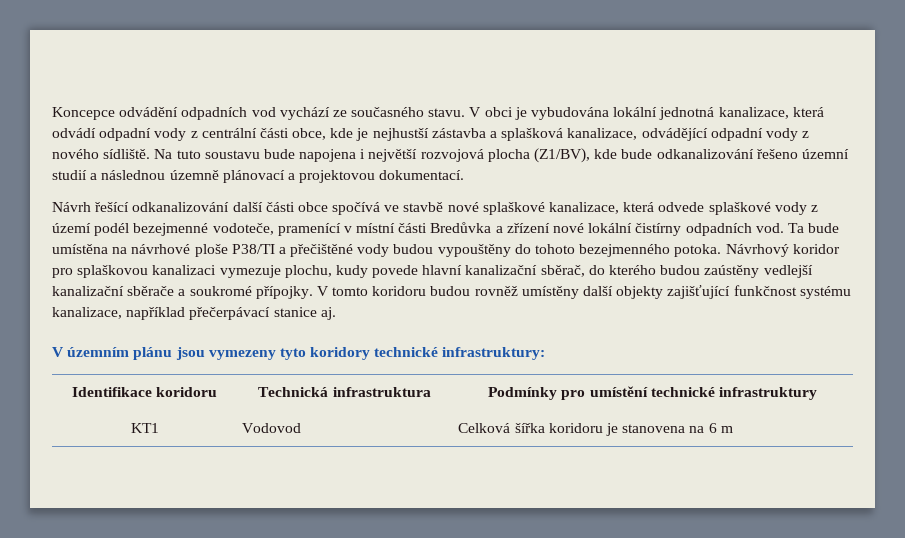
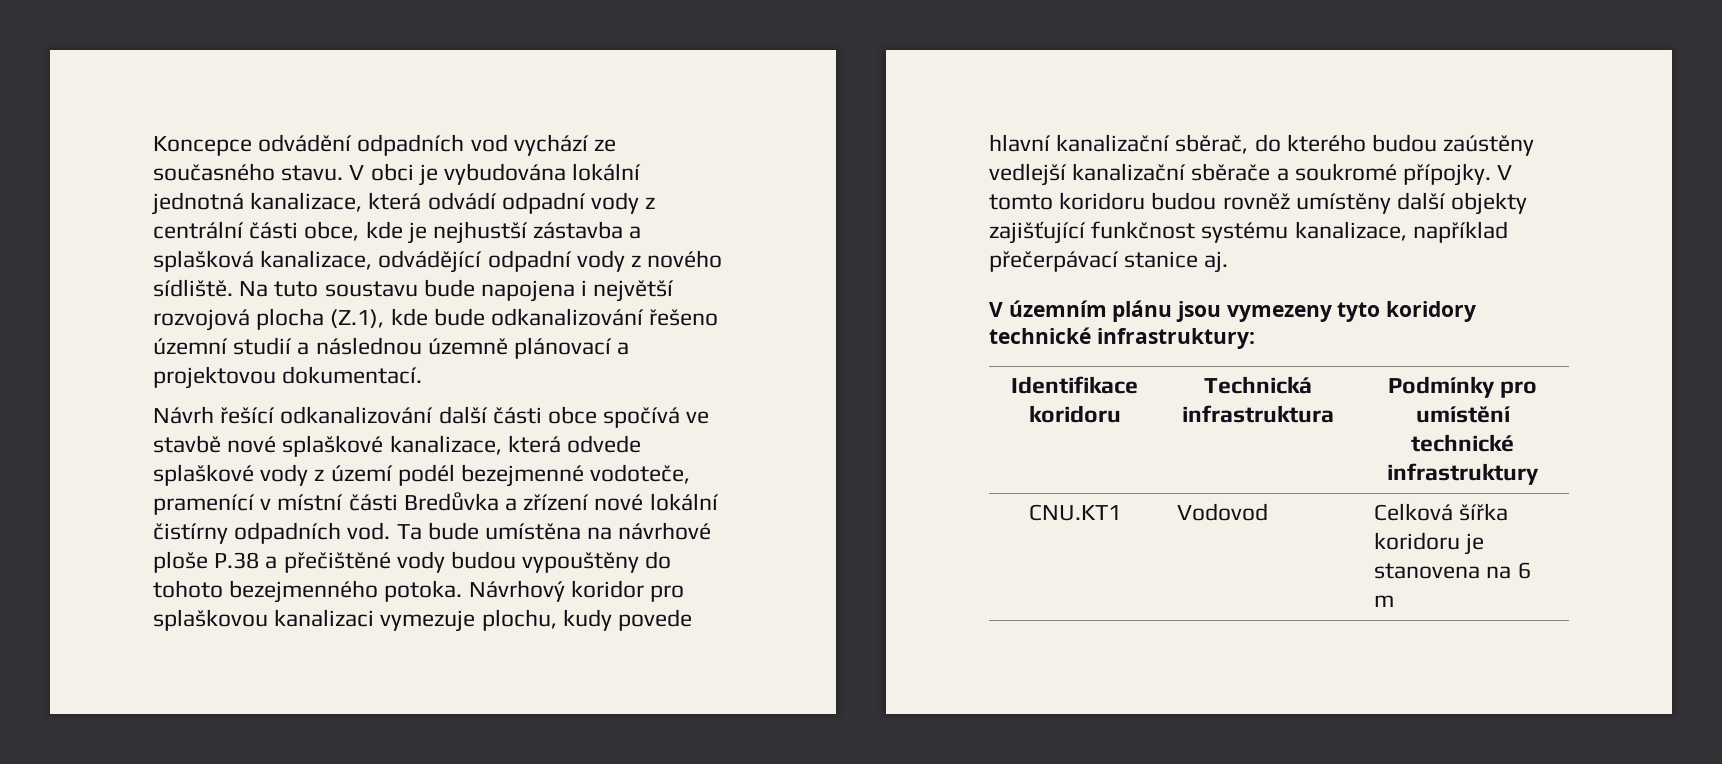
- Na tuto soustavu bude napojena i největší rozvojová plocha (Z1/BV), kde bude odkanalizování řešeno územní studií a následnou územně plánovací a projektovou dokumentací.
+ Na tuto soustavu bude napojena i největší rozvojová plocha (Z.1), kde bude odkanalizování řešeno územní studií a následnou územně plánovací a projektovou dokumentací.
- Ta bude umístěna na návrhové ploše P38/TI a přečištěné vody budou vypouštěny do tohoto bezejmenného potoka.
+ Ta bude umístěna na návrhové ploše P.38 a přečištěné vody budou vypouštěny do tohoto bezejmenného potoka.
- KT1 | Vodovod | Celková šířka koridoru je stanovena na 6 m
+ CNU.KT1 | Vodovod | Celková šířka koridoru je stanovena na 6 m

